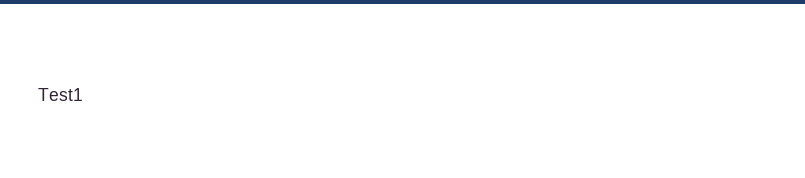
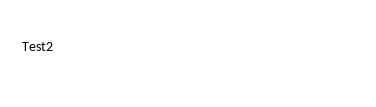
- Test1
+ Test2

